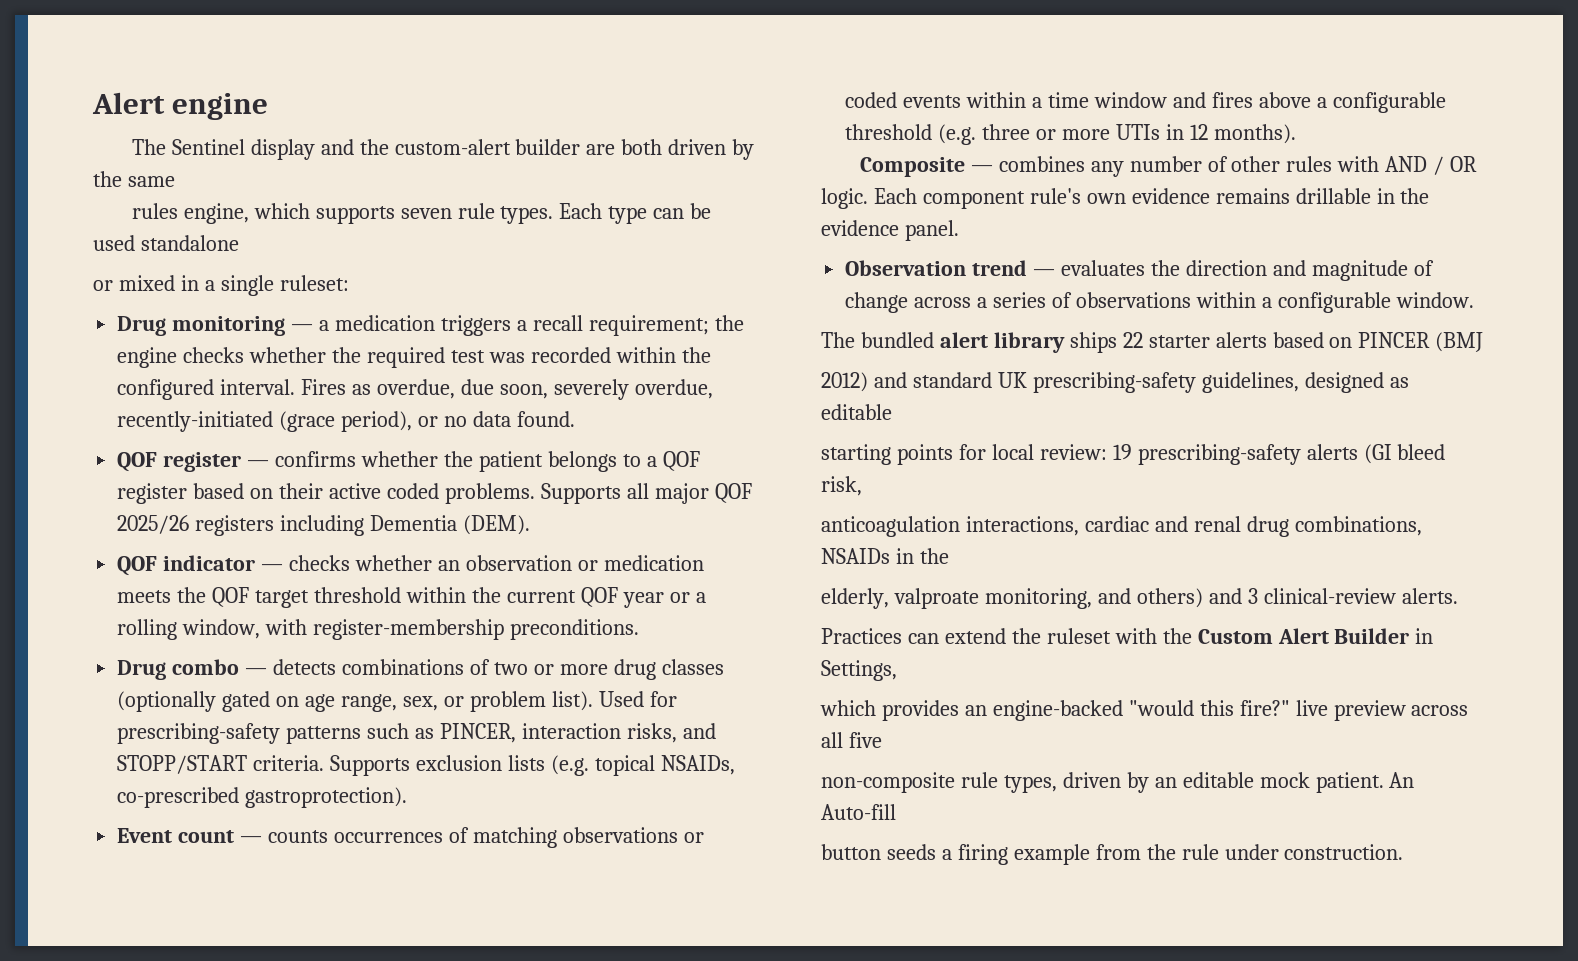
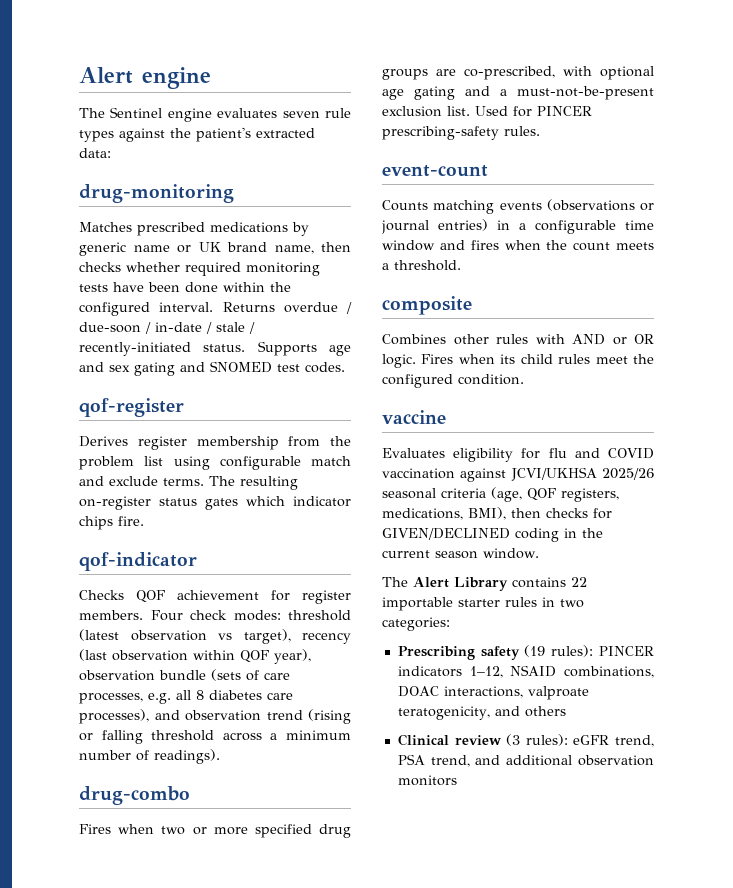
- The Sentinel display and the custom-alert builder are both driven by the same
- rules engine, which supports seven rule types. Each type can be used standalone
- or mixed in a single ruleset:
- Drug monitoring — a medication triggers a recall requirement; the engine checks whether the required test was recorded within the configured interval. Fires as overdue, due soon, severely overdue, recently-initiated (grace period), or no data found.
- QOF register — confirms whether the patient belongs to a QOF register based on their active coded problems. Supports all major QOF 2025/26 registers including Dementia (DEM).
- QOF indicator — checks whether an observation or medication meets the QOF target threshold within the current QOF year or a rolling window, with register-membership preconditions.
- Drug combo — detects combinations of two or more drug classes (optionally gated on age range, sex, or problem list). Used for prescribing-safety patterns such as PINCER, interaction risks, and STOPP/START criteria. Supports exclusion lists (e.g. topical NSAIDs, co-prescribed gastroprotection).
- Event count — counts occurrences of matching observations or coded events within a time window and fires above a configurable threshold (e.g. three or more UTIs in 12 months).
- Composite — combines any number of other rules with AND / OR logic.
+ The Sentinel engine evaluates seven rule types against the patient's extracted data:
+ drug-monitoring
+ Matches prescribed medications by generic name or UK brand name, then checks whether required monitoring tests have been done within the configured interval. Returns overdue / due-soon / in-date / stale / recently-initiated status. Supports age and sex gating and SNOMED test codes.
+ qof-register
+ Derives register membership from the problem list using configurable match and exclude terms. The resulting on-register status gates which indicator chips fire.
+ qof-indicator
+ Checks QOF achievement for register members. Four check modes: threshold (latest observation vs target), recency (last observation within QOF year), observation bundle (sets of care processes, e.g. all 8 diabetes care processes), and observation trend (rising or falling threshold across a minimum number of readings).
+ drug-combo
+ Fires when two or more specified drug groups are co-prescribed, with optional age gating and a must-not-be-present exclusion list. Used for PINCER prescribing-safety rules.
+ event-count
+ Counts matching events (observations or journal entries) in a configurable time window and fires when the count meets a threshold.
+ composite
+ Combines other rules with AND or OR logic.
- Each component rule's own evidence remains drillable in the evidence panel.
- Observation trend — evaluates the direction and magnitude of change across a series of observations within a configurable window.
- The bundled alert library ships 22 starter alerts based on PINCER (BMJ
- 2012) and standard UK prescribing-safety guidelines, designed as editable
- starting points for local review: 19 prescribing-safety alerts (GI bleed risk,
- anticoagulation interactions, cardiac and renal drug combinations, NSAIDs in the
- elderly, valproate monitoring, and others) and 3 clinical-review alerts.
- Practices can extend the ruleset with the Custom Alert Builder in Settings,
- which provides an engine-backed "would this fire?" live preview across all five
- non-composite rule types, driven by an editable mock patient. An Auto-fill
- button seeds a firing example from the rule under construction.
+ Fires when its child rules meet the configured condition.
+ vaccine
+ Evaluates eligibility for flu and COVID vaccination against JCVI/UKHSA 2025/26 seasonal criteria (age, QOF registers, medications, BMI), then checks for GIVEN/DECLINED coding in the current season window.
+ The Alert Library contains 22 importable starter rules in two categories:
+ Prescribing safety (19 rules): PINCER indicators 1–12, NSAID combinations, DOAC interactions, valproate teratogenicity, and others
+ Clinical review (3 rules): eGFR trend, PSA trend, and additional observation monitors

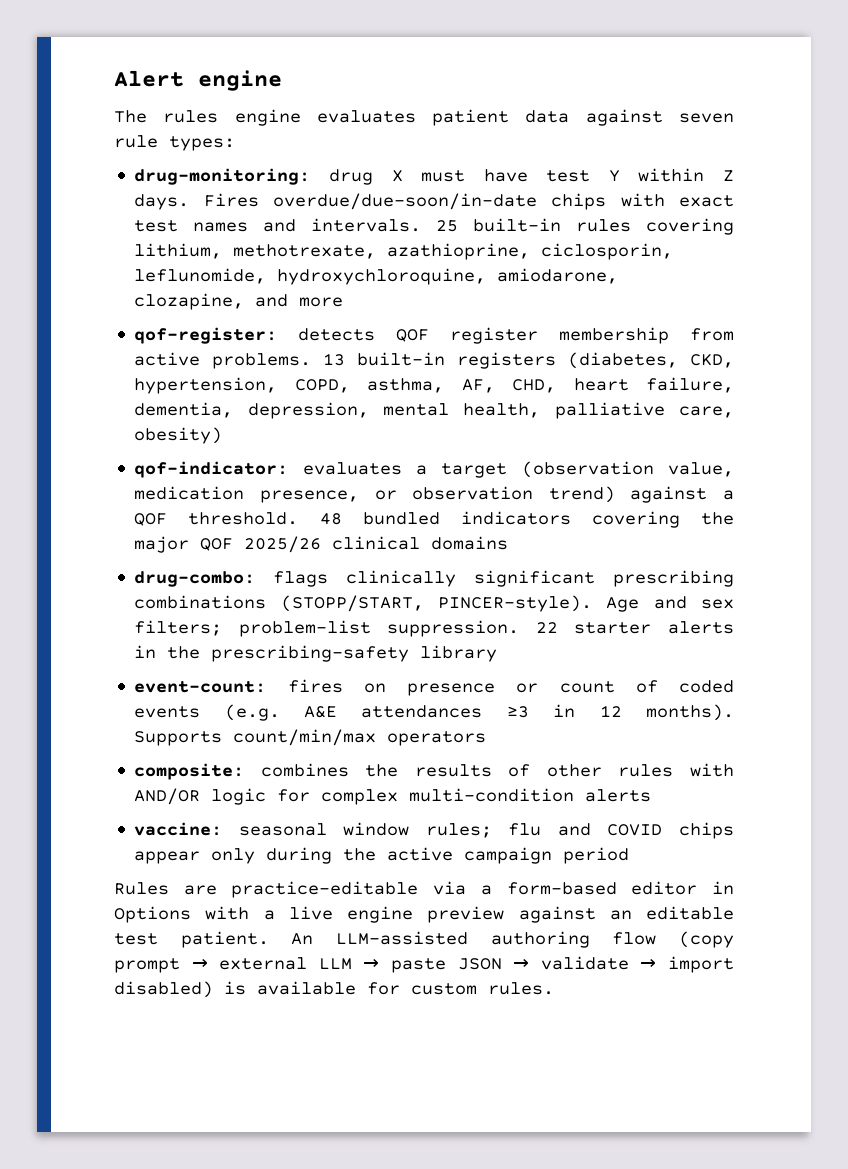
- The Sentinel engine evaluates seven rule types against the patient's extracted data:
- drug-monitoring
- Matches prescribed medications by generic name or UK brand name, then checks whether required monitoring tests have been done within the configured interval. Returns overdue / due-soon / in-date / stale / recently-initiated status. Supports age and sex gating and SNOMED test codes.
- qof-register
- Derives register membership from the problem list using configurable match and exclude terms. The resulting on-register status gates which indicator chips fire.
- qof-indicator
- Checks QOF achievement for register members. Four check modes: threshold (latest observation vs target), recency (last observation within QOF year), observation bundle (sets of care processes, e.g. all 8 diabetes care processes), and observation trend (rising or falling threshold across a minimum number of readings).
- drug-combo
- Fires when two or more specified drug groups are co-prescribed, with optional age gating and a must-not-be-present exclusion list. Used for PINCER prescribing-safety rules.
- event-count
- Counts matching events (observations or journal entries) in a configurable time window and fires when the count meets a threshold.
- composite
- Combines other rules with AND or OR logic. Fires when its child rules meet the configured condition.
- vaccine
- Evaluates eligibility for flu and COVID vaccination against JCVI/UKHSA 2025/26 seasonal criteria (age, QOF registers, medications, BMI), then checks for GIVEN/DECLINED coding in the current season window.
- The Alert Library contains 22 importable starter rules in two categories:
- Prescribing safety (19 rules): PINCER indicators 1–12, NSAID combinations, DOAC interactions, valproate teratogenicity, and others
- Clinical review (3 rules): eGFR trend, PSA trend, and additional observation monitors
+ The rules engine evaluates patient data against seven rule types:
+ drug-monitoring: drug X must have test Y within Z days. Fires overdue/due-soon/in-date chips with exact test names and intervals. 25 built-in rules covering lithium, methotrexate, azathioprine, ciclosporin, leflunomide, hydroxychloroquine, amiodarone, clozapine, and more
+ qof-register: detects QOF register membership from active problems. 13 built-in registers (diabetes, CKD, hypertension, COPD, asthma, AF, CHD, heart failure, dementia, depression, mental health, palliative care, obesity)
+ qof-indicator: evaluates a target (observation value, medication presence, or observation trend) against a QOF threshold. 48 bundled indicators covering the major QOF 2025/26 clinical domains
+ drug-combo: flags clinically significant prescribing combinations (STOPP/START, PINCER-style). Age and sex filters; problem-list suppression. 22 starter alerts in the prescribing-safety library
+ event-count: fires on presence or count of coded events (e.g. A&E attendances ≥3 in 12 months). Supports count/min/max operators
+ composite: combines the results of other rules with AND/OR logic for complex multi-condition alerts
+ vaccine: seasonal window rules; flu and COVID chips appear only during the active campaign period
+ Rules are practice-editable via a form-based editor in Options with a live engine preview against an editable test patient. An LLM-assisted authoring flow (copy prompt → external LLM → paste JSON → validate → import disabled) is available for custom rules.

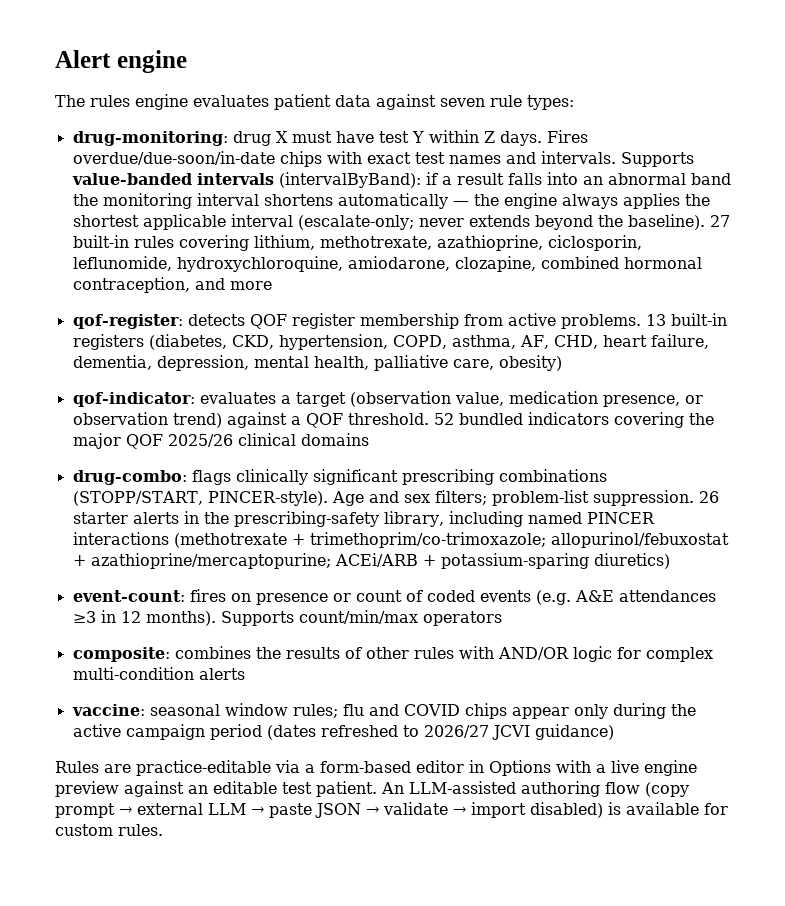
- 25 built-in rules covering lithium, methotrexate, azathioprine, ciclosporin, leflunomide, hydroxychloroquine, amiodarone, clozapine, and more
+ Supports value-banded intervals (intervalByBand): if a result falls into an abnormal band the monitoring interval shortens automatically — the engine always applies the shortest applicable interval (escalate-only; never extends beyond the baseline). 27 built-in rules covering lithium, methotrexate, azathioprine, ciclosporin, leflunomide, hydroxychloroquine, amiodarone, clozapine, combined hormonal contraception, and more
- 48 bundled indicators covering the major QOF 2025/26 clinical domains
+ 52 bundled indicators covering the major QOF 2025/26 clinical domains
- 22 starter alerts in the prescribing-safety library
+ 26 starter alerts in the prescribing-safety library, including named PINCER interactions (methotrexate + trimethoprim/co-trimoxazole; allopurinol/febuxostat + azathioprine/mercaptopurine; ACEi/ARB + potassium-sparing diuretics)
- vaccine: seasonal window rules; flu and COVID chips appear only during the active campaign period
+ vaccine: seasonal window rules; flu and COVID chips appear only during the active campaign period (dates refreshed to 2026/27 JCVI guidance)

